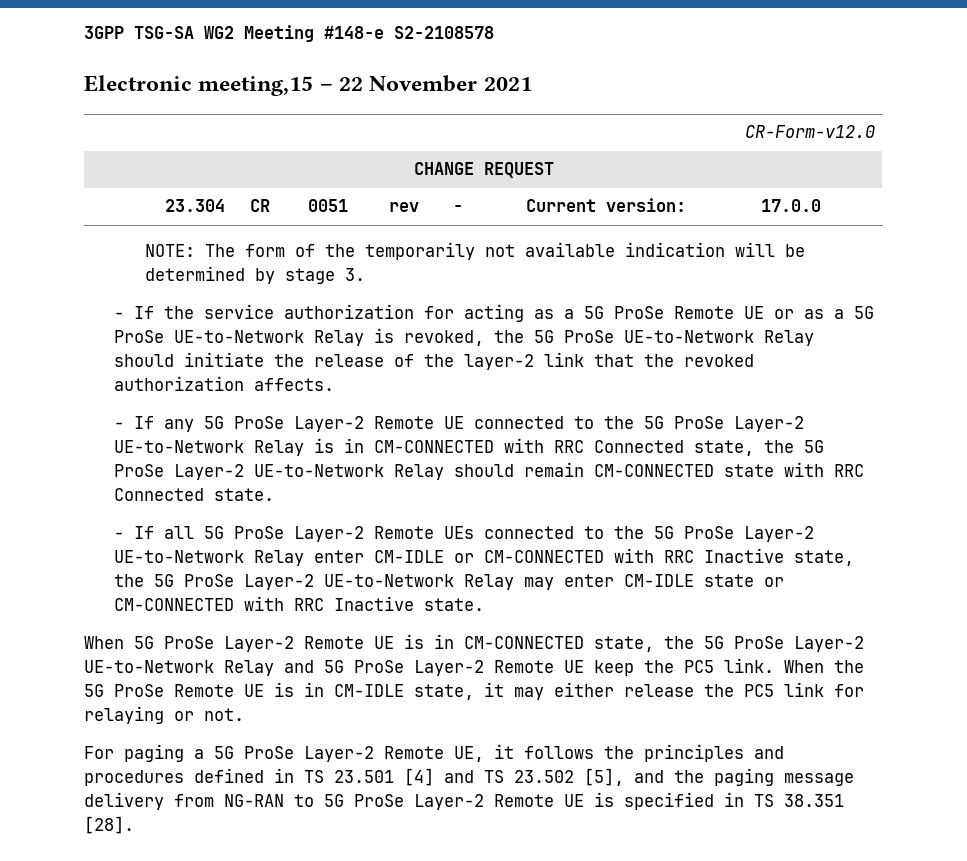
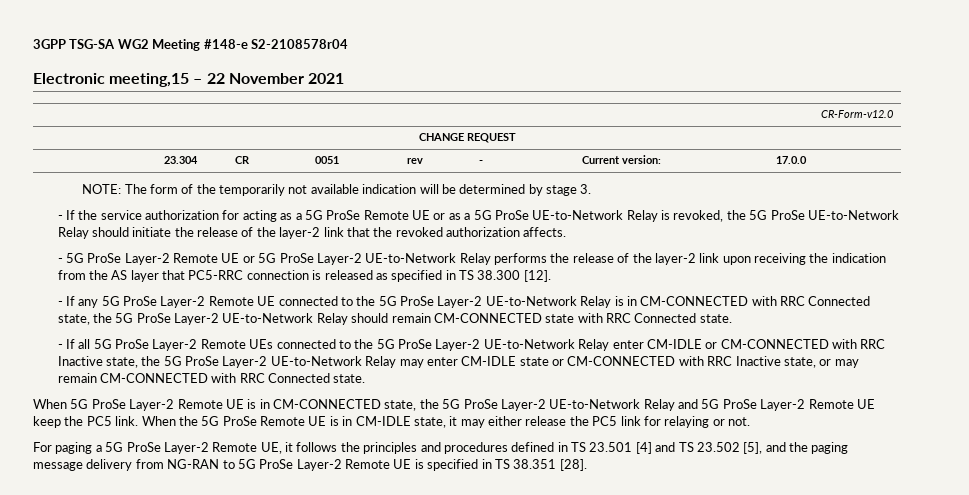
- 3GPP TSG-SA WG2 Meeting #148-e S2-2108578
+ 3GPP TSG-SA WG2 Meeting #148-e S2-2108578r04
+ - 5G ProSe Layer-2 Remote UE or 5G ProSe Layer-2 UE-to-Network Relay performs the release of the layer-2 link upon receiving the indication from the AS layer that PC5-RRC connection is released as specified in TS 38.300 [12].
- - If all 5G ProSe Layer-2 Remote UEs connected to the 5G ProSe Layer-2 UE-to-Network Relay enter CM-IDLE or CM-CONNECTED with RRC Inactive state, the 5G ProSe Layer-2 UE-to-Network Relay may enter CM-IDLE state or CM-CONNECTED with RRC Inactive state.
+ - If all 5G ProSe Layer-2 Remote UEs connected to the 5G ProSe Layer-2 UE-to-Network Relay enter CM-IDLE or CM-CONNECTED with RRC Inactive state, the 5G ProSe Layer-2 UE-to-Network Relay may enter CM-IDLE state or CM-CONNECTED with RRC Inactive state, or may remain CM-CONNECTED with RRC Connected state.

